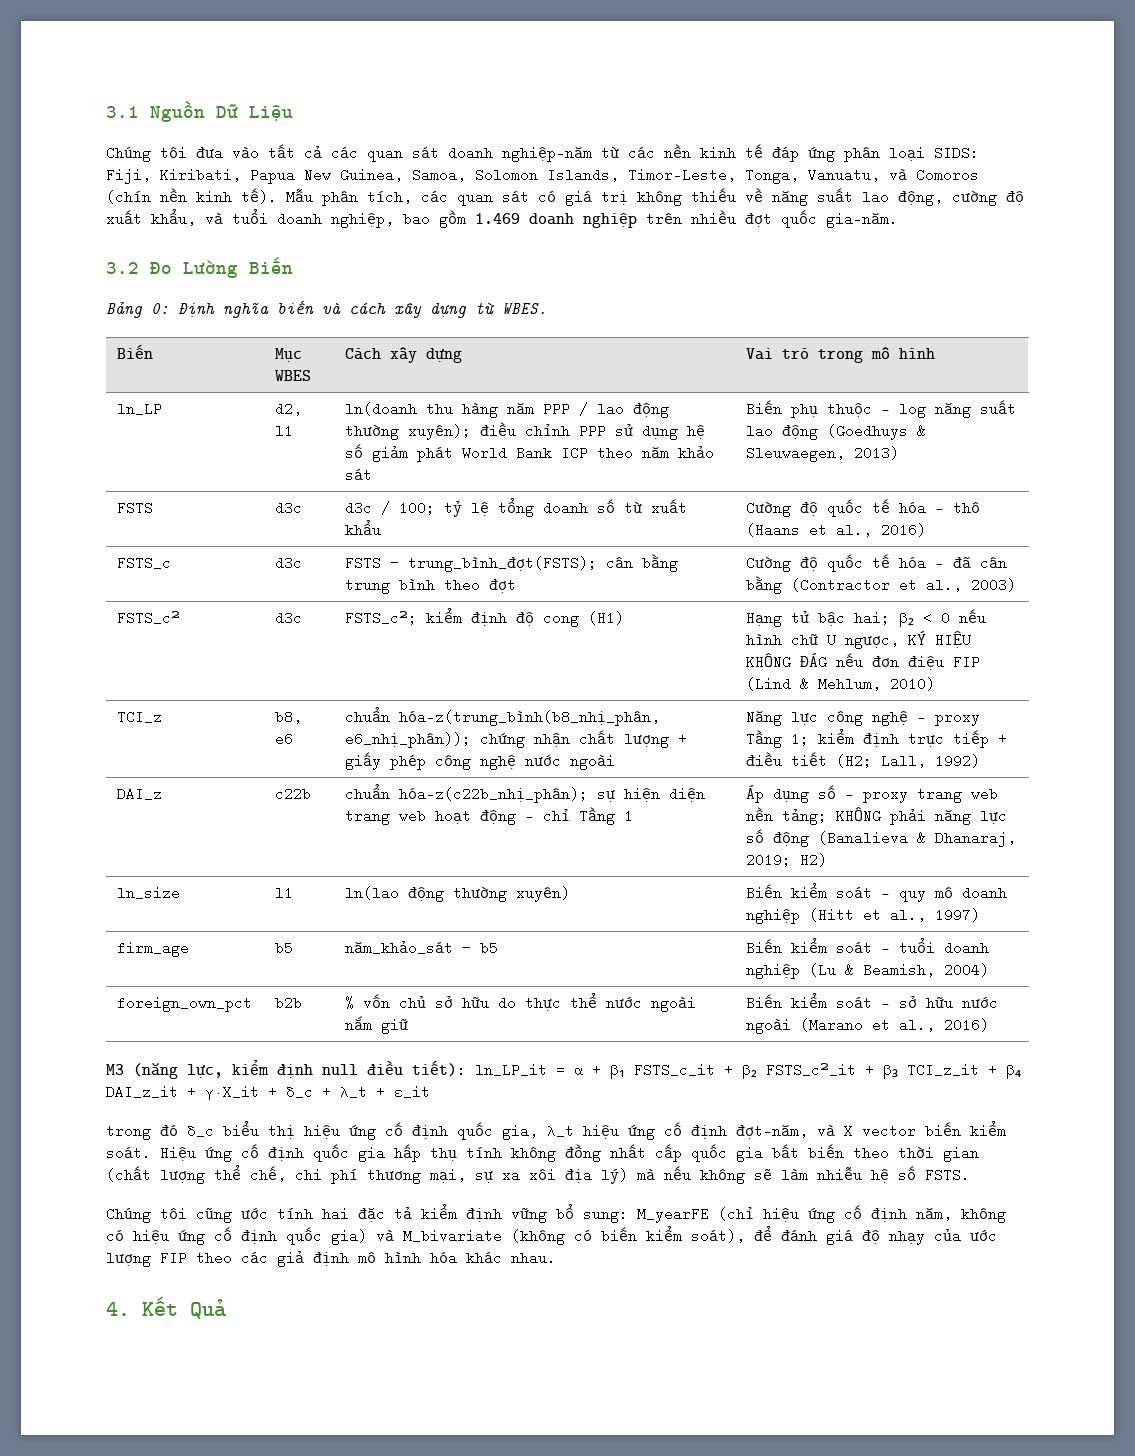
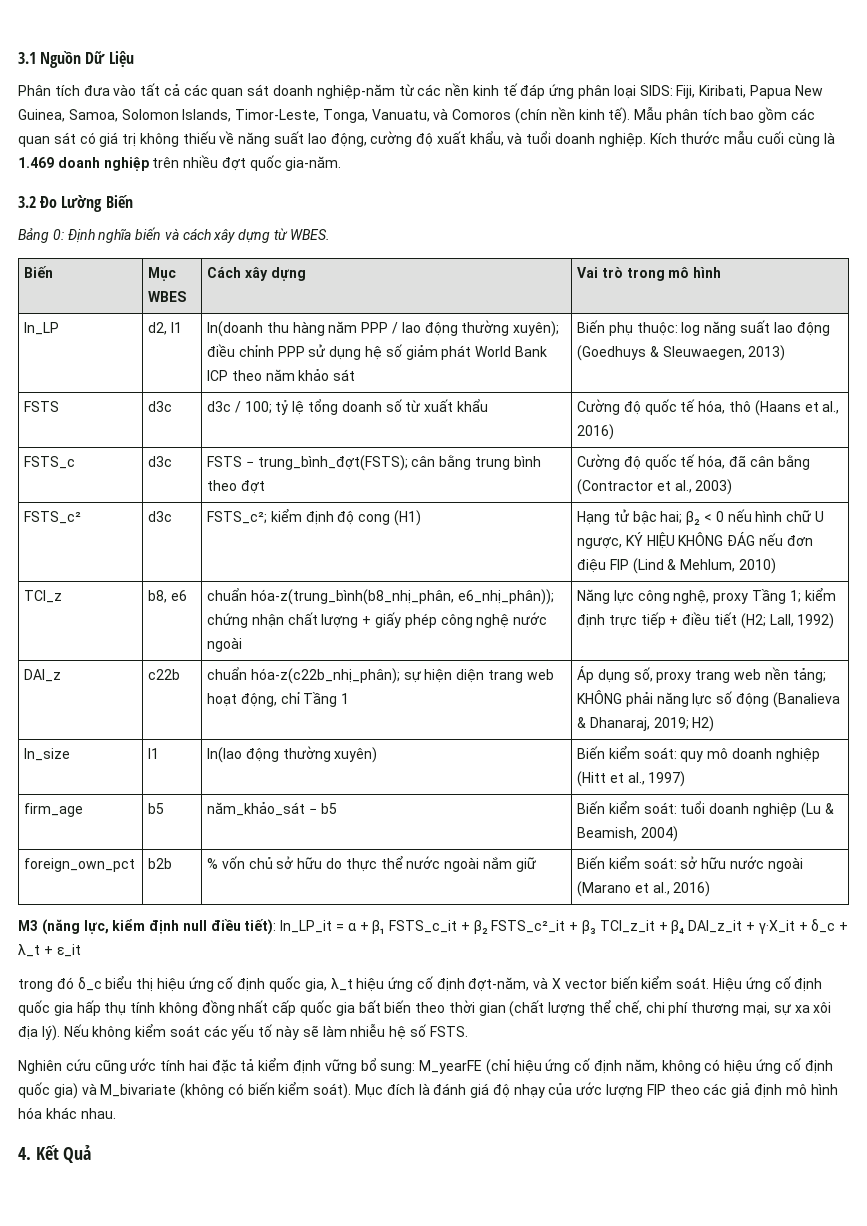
- Chúng tôi đưa vào tất cả các quan sát doanh nghiệp-năm từ các nền kinh tế đáp ứng phân loại SIDS: Fiji, Kiribati, Papua New Guinea, Samoa, Solomon Islands, Timor-Leste, Tonga, Vanuatu, và Comoros (chín nền kinh tế).
+ Phân tích đưa vào tất cả các quan sát doanh nghiệp-năm từ các nền kinh tế đáp ứng phân loại SIDS: Fiji, Kiribati, Papua New Guinea, Samoa, Solomon Islands, Timor-Leste, Tonga, Vanuatu, và Comoros (chín nền kinh tế).
- Mẫu phân tích, các quan sát có giá trị không thiếu về năng suất lao động, cường độ xuất khẩu, và tuổi doanh nghiệp, bao gồm 1.469 doanh nghiệp trên nhiều đợt quốc gia-năm.
+ Mẫu phân tích bao gồm các quan sát có giá trị không thiếu về năng suất lao động, cường độ xuất khẩu, và tuổi doanh nghiệp. Kích thước mẫu cuối cùng là 1.469 doanh nghiệp trên nhiều đợt quốc gia-năm.
- Biến phụ thuộc — log năng suất lao động (Goedhuys & Sleuwaegen, 2013)
+ Biến phụ thuộc: log năng suất lao động (Goedhuys & Sleuwaegen, 2013)
- FSTS | d3c | d3c / 100; tỷ lệ tổng doanh số từ xuất khẩu | Cường độ quốc tế hóa — thô (Haans et al., 2016)
+ FSTS | d3c | d3c / 100; tỷ lệ tổng doanh số từ xuất khẩu | Cường độ quốc tế hóa, thô (Haans et al., 2016)
- FSTS_c | d3c | FSTS − trung_bình_đợt(FSTS); cân bằng trung bình theo đợt | Cường độ quốc tế hóa — đã cân bằng (Contractor et al., 2003)
+ FSTS_c | d3c | FSTS − trung_bình_đợt(FSTS); cân bằng trung bình theo đợt | Cường độ quốc tế hóa, đã cân bằng (Contractor et al., 2003)
- TCI_z | b8, e6 | chuẩn hóa-z(trung_bình(b8_nhị_phân, e6_nhị_phân)); chứng nhận chất lượng + giấy phép công nghệ nước ngoài | Năng lực công nghệ — proxy Tầng 1; kiểm định trực tiếp + điều tiết (H2; Lall, 1992)
+ TCI_z | b8, e6 | chuẩn hóa-z(trung_bình(b8_nhị_phân, e6_nhị_phân)); chứng nhận chất lượng + giấy phép công nghệ nước ngoài | Năng lực công nghệ, proxy Tầng 1; kiểm định trực tiếp + điều tiết (H2; Lall, 1992)
- DAI_z | c22b | chuẩn hóa-z(c22b_nhị_phân); sự hiện diện trang web hoạt động — chỉ Tầng 1 | Áp dụng số — proxy trang web nền tảng; KHÔNG phải năng lực số động (Banalieva & Dhanaraj, 2019; H2)
+ DAI_z | c22b | chuẩn hóa-z(c22b_nhị_phân); sự hiện diện trang web hoạt động, chỉ Tầng 1 | Áp dụng số, proxy trang web nền tảng; KHÔNG phải năng lực số động (Banalieva & Dhanaraj, 2019; H2)
- ln_size | l1 | ln(lao động thường xuyên) | Biến kiểm soát — quy mô doanh nghiệp (Hitt et al., 1997)
+ ln_size | l1 | ln(lao động thường xuyên) | Biến kiểm soát: quy mô doanh nghiệp (Hitt et al., 1997)
- firm_age | b5 | năm_khảo_sát − b5 | Biến kiểm soát — tuổi doanh nghiệp (Lu & Beamish, 2004)
+ firm_age | b5 | năm_khảo_sát − b5 | Biến kiểm soát: tuổi doanh nghiệp (Lu & Beamish, 2004)
- foreign_own_pct | b2b | % vốn chủ sở hữu do thực thể nước ngoài nắm giữ | Biến kiểm soát — sở hữu nước ngoài (Marano et al., 2016)
+ foreign_own_pct | b2b | % vốn chủ sở hữu do thực thể nước ngoài nắm giữ | Biến kiểm soát: sở hữu nước ngoài (Marano et al., 2016)
- Hiệu ứng cố định quốc gia hấp thụ tính không đồng nhất cấp quốc gia bất biến theo thời gian (chất lượng thể chế, chi phí thương mại, sự xa xôi địa lý) mà nếu không sẽ làm nhiễu hệ số FSTS.
+ Hiệu ứng cố định quốc gia hấp thụ tính không đồng nhất cấp quốc gia bất biến theo thời gian (chất lượng thể chế, chi phí thương mại, sự xa xôi địa lý). Nếu không kiểm soát các yếu tố này sẽ làm nhiễu hệ số FSTS.
- Chúng tôi cũng ước tính hai đặc tả kiểm định vững bổ sung: M_yearFE (chỉ hiệu ứng cố định năm, không có hiệu ứng cố định quốc gia) và M_bivariate (không có biến kiểm soát), để đánh giá độ nhạy của ước lượng FIP theo các giả định mô hình hóa khác nhau.
+ Nghiên cứu cũng ước tính hai đặc tả kiểm định vững bổ sung: M_yearFE (chỉ hiệu ứng cố định năm, không có hiệu ứng cố định quốc gia) và M_bivariate (không có biến kiểm soát). Mục đích là đánh giá độ nhạy của ước lượng FIP theo các giả định mô hình hóa khác nhau.

